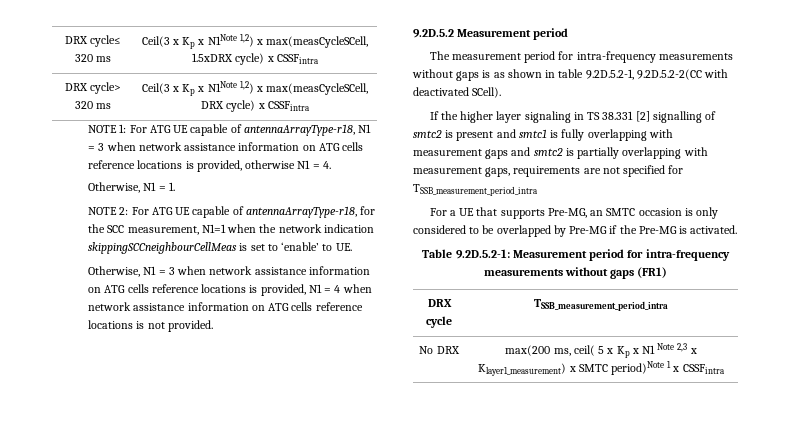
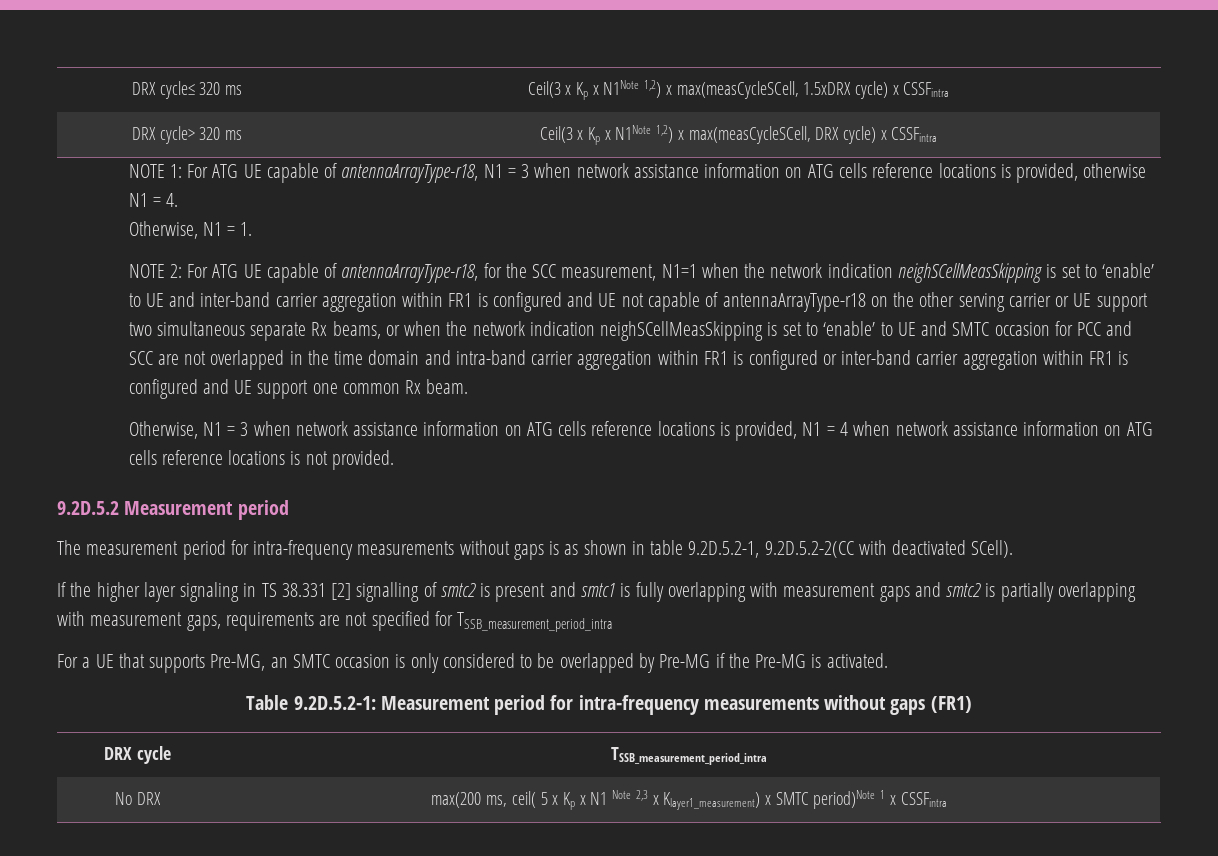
- NOTE 2: For ATG UE capable of antennaArrayType-r18, for the SCC measurement, N1=1 when the network indication skippingSCCneighbourCellMeas is set to ‘enable’ to UE.
+ NOTE 2: For ATG UE capable of antennaArrayType-r18, for the SCC measurement, N1=1 when the network indication neighSCellMeasSkipping is set to ‘enable’ to UE and inter-band carrier aggregation within FR1 is configured and UE not capable of antennaArrayType-r18 on the other serving carrier or UE support two simultaneous separate Rx beams, or when the network indication neighSCellMeasSkipping is set to ‘enable’ to UE and SMTC occasion for PCC and SCC are not overlapped in the time domain and intra-band carrier aggregation within FR1 is configured or inter-band carrier aggregation within FR1 is configured and UE support one common Rx beam.

